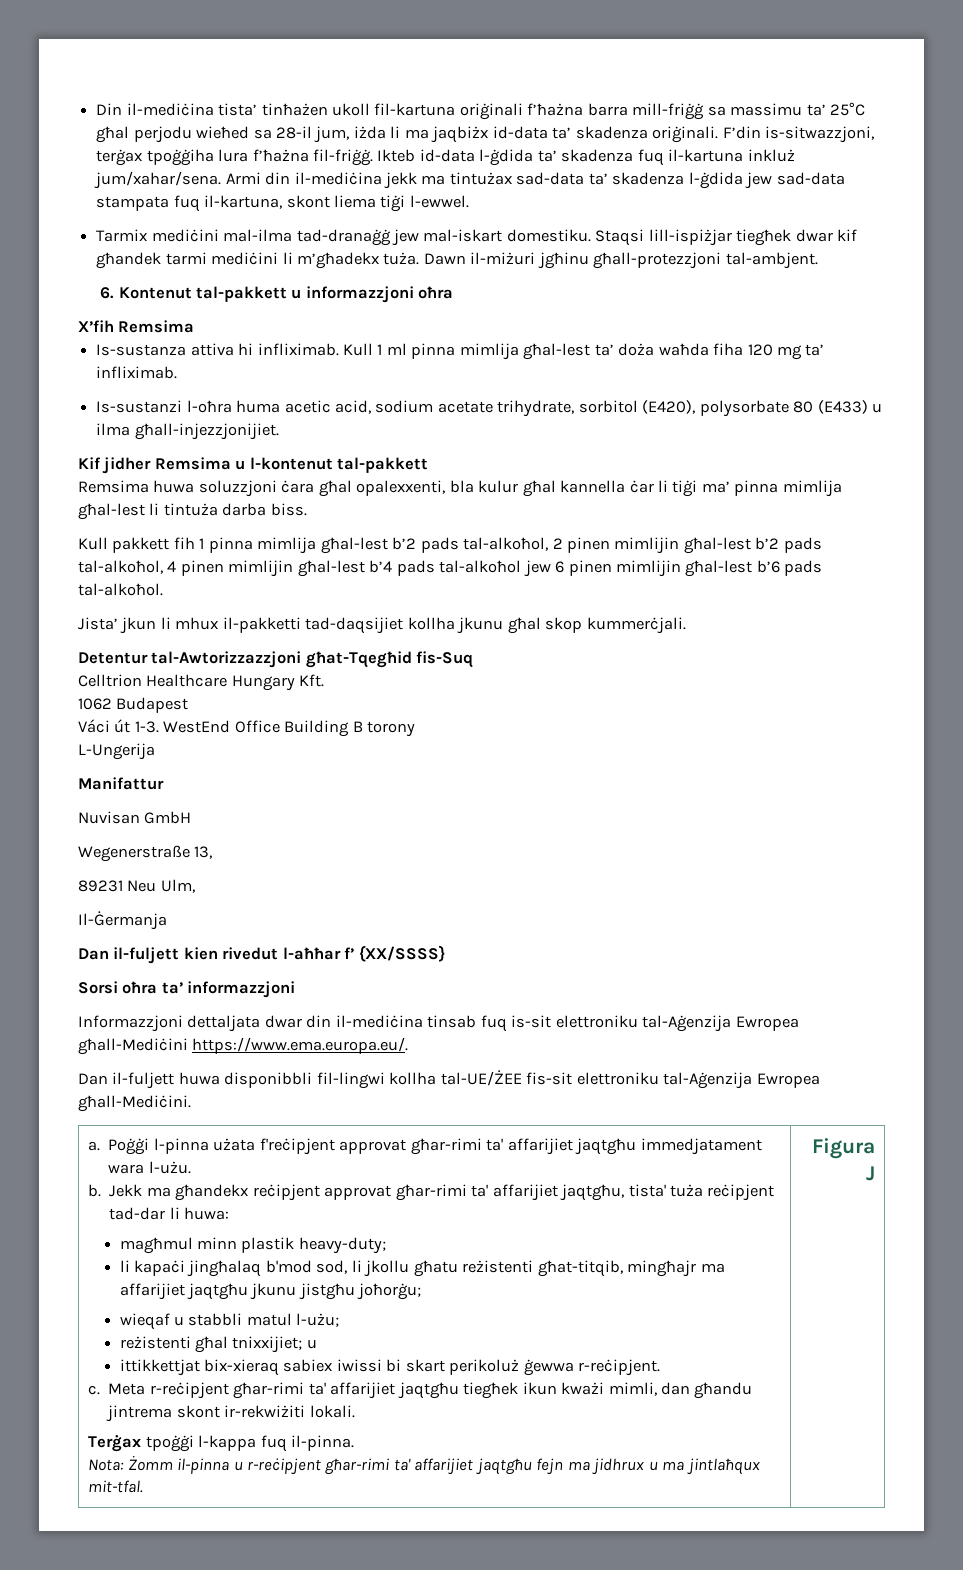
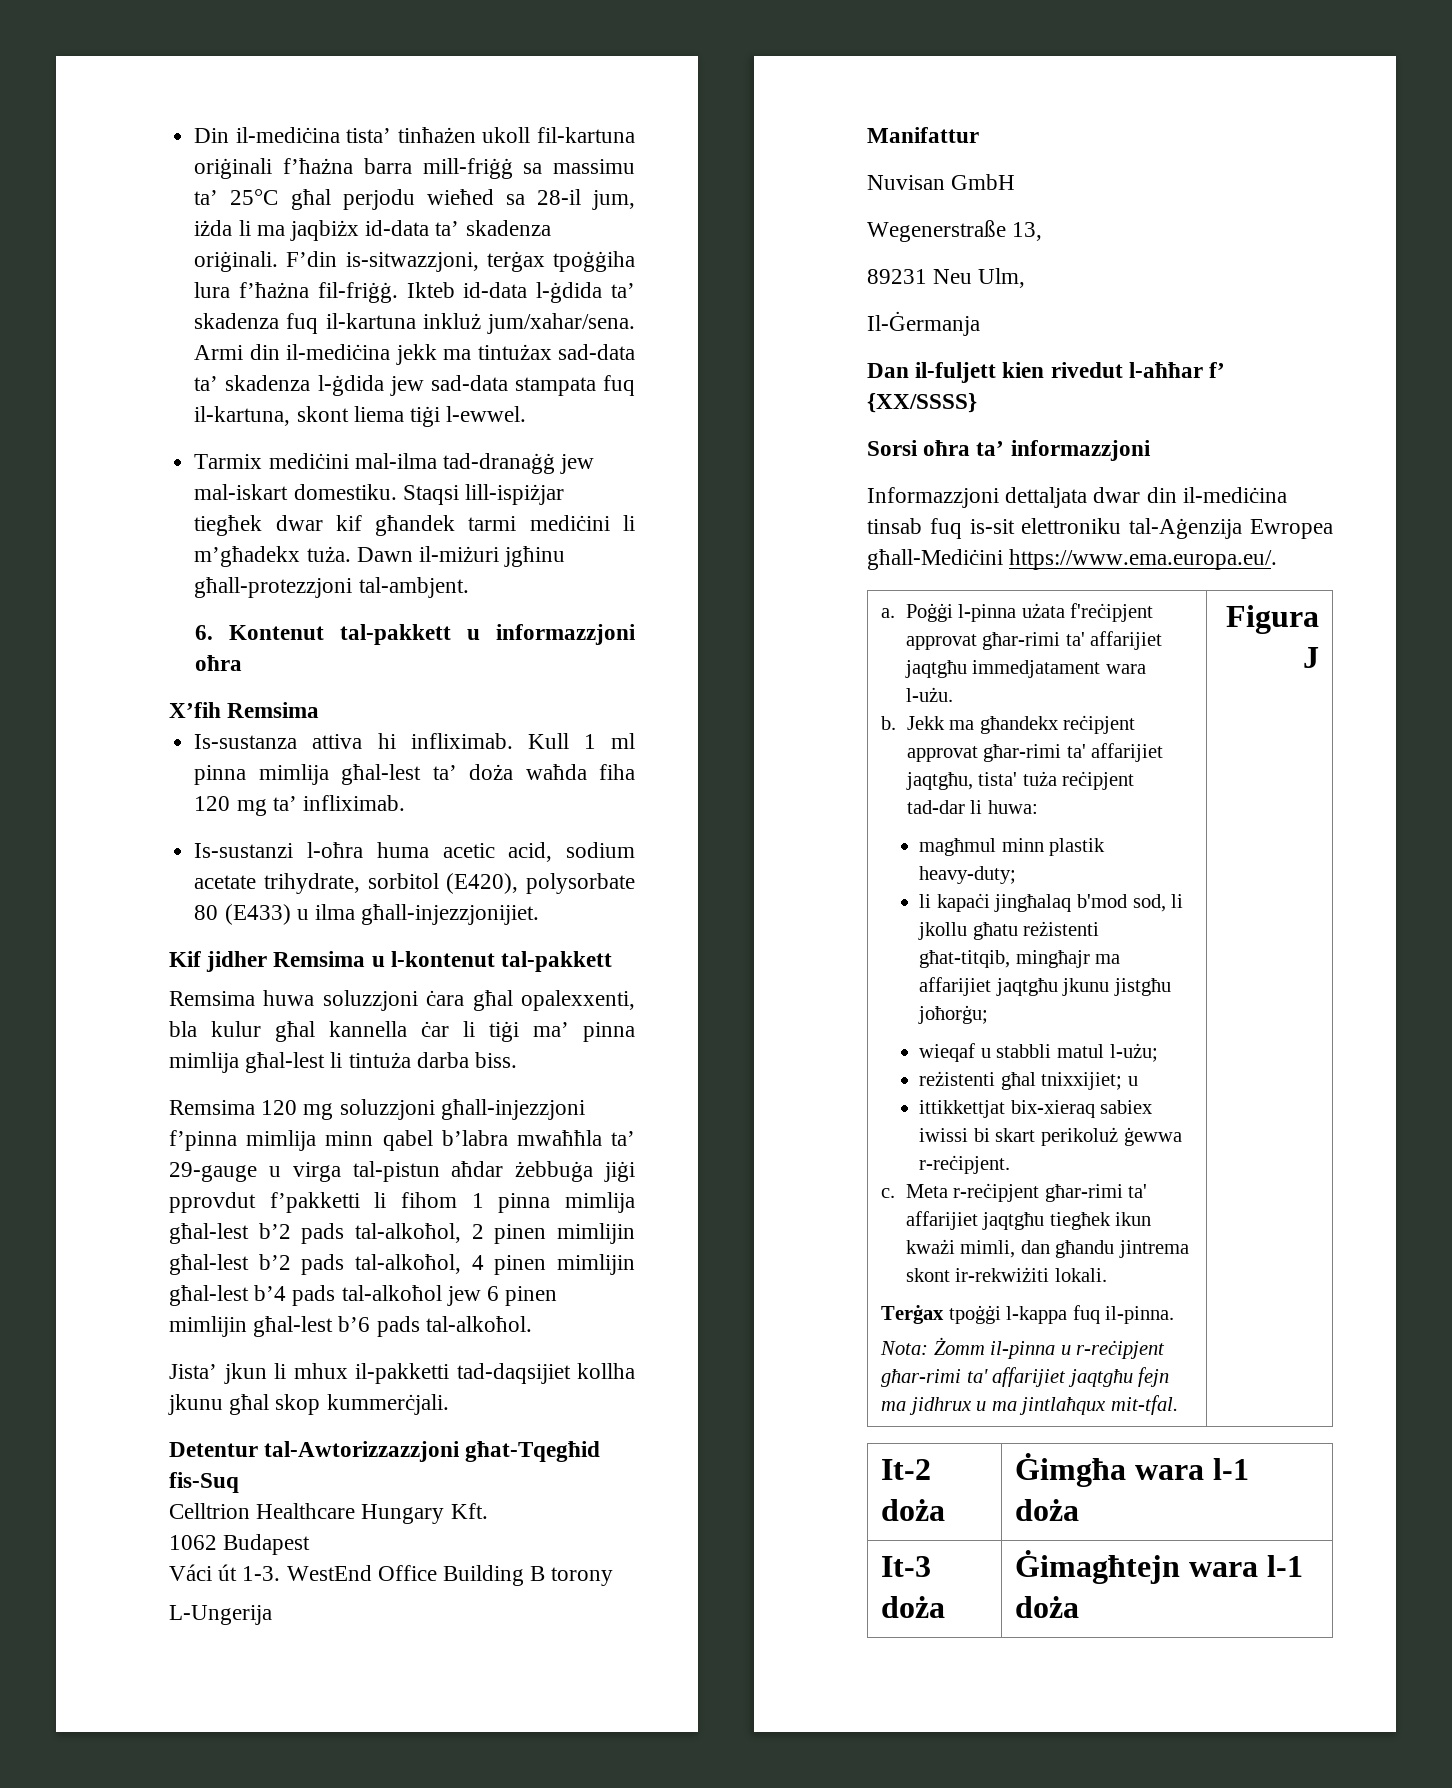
- Kull pakkett fih 1 pinna mimlija għal-lest b’2 pads tal-alkoħol, 2 pinen mimlijin għal-lest b’2 pads tal-alkoħol, 4 pinen mimlijin għal-lest b’4 pads tal-alkoħol jew 6 pinen mimlijin għal-lest b’6 pads tal-alkoħol.
+ Remsima 120 mg soluzzjoni għall-injezzjoni f’pinna mimlija minn qabel b’labra mwaħħla ta’ 29-gauge u virga tal-pistun aħdar żebbuġa jiġi pprovdut f’pakketti li fihom 1 pinna mimlija għal-lest b’2 pads tal-alkoħol, 2 pinen mimlijin għal-lest b’2 pads tal-alkoħol, 4 pinen mimlijin għal-lest b’4 pads tal-alkoħol jew 6 pinen mimlijin għal-lest b’6 pads tal-alkoħol.
- Dan il-fuljett huwa disponibbli fil-lingwi kollha tal-UE/ŻEE fis-sit elettroniku tal-Aġenzija Ewropea għall-Mediċini.
+ It-2 doża | Ġimgħa wara l-1 doża
+ It-3 doża | Ġimagħtejn wara l-1 doża

